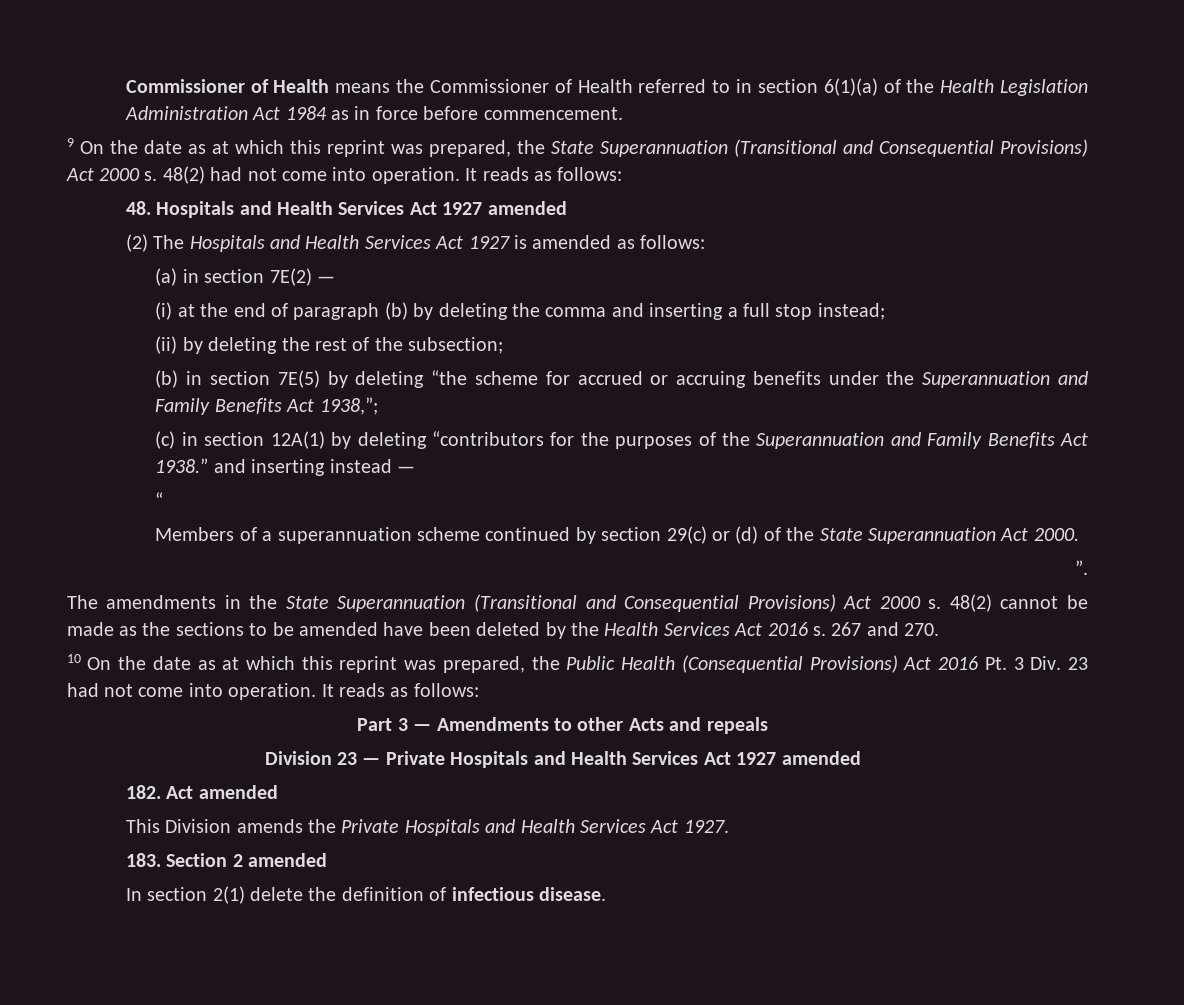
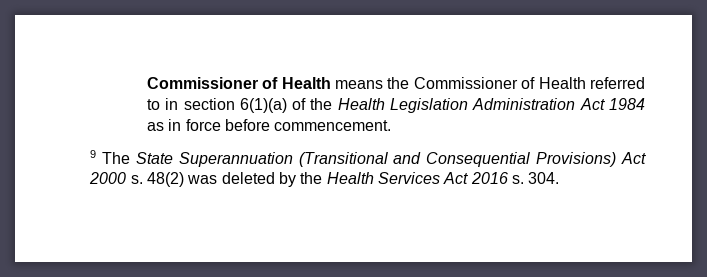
- 9 On the date as at which this reprint was prepared, the State Superannuation (Transitional and Consequential Provisions) Act 2000 s.
+ 9 The State Superannuation (Transitional and Consequential Provisions) Act 2000 s.
- 48(2) had not come into operation. It reads as follows:
- 48. Hospitals and Health Services Act 1927 amended
- (2) The Hospitals and Health Services Act 1927 is amended as follows:
- (a) in section 7E(2) —
- (i) at the end of paragraph (b) by deleting the comma and inserting a full stop instead;
- (ii) by deleting the rest of the subsection;
- (b) in section 7E(5) by deleting “the scheme for accrued or accruing benefits under the Superannuation and Family Benefits Act 1938,”;
- (c) in section 12A(1) by deleting “contributors for the purposes of the Superannuation and Family Benefits Act 1938.” and inserting instead —
- “
- Members of a superannuation scheme continued by section 29(c) or (d) of the State Superannuation Act 2000.
- ”.
- The amendments in the State Superannuation (Transitional and Consequential Provisions) Act 2000 s. 48(2) cannot be made as the sections to be amended have been deleted by the Health Services Act 2016 s.
+ 48(2) was deleted by the Health Services Act 2016 s.
- 267 and 270.
- 10 On the date as at which this reprint was prepared, the Public Health (Consequential Provisions) Act 2016 Pt. 3 Div. 23 had not come into operation. It reads as follows:
- Part 3 — Amendments to other Acts and repeals
- Division 23 — Private Hospitals and Health Services Act 1927 amended
- 182. Act amended
- This Division amends the Private Hospitals and Health Services Act 1927.
- 183. Section 2 amended
- In section 2(1) delete the definition of infectious disease.
+ 304.

